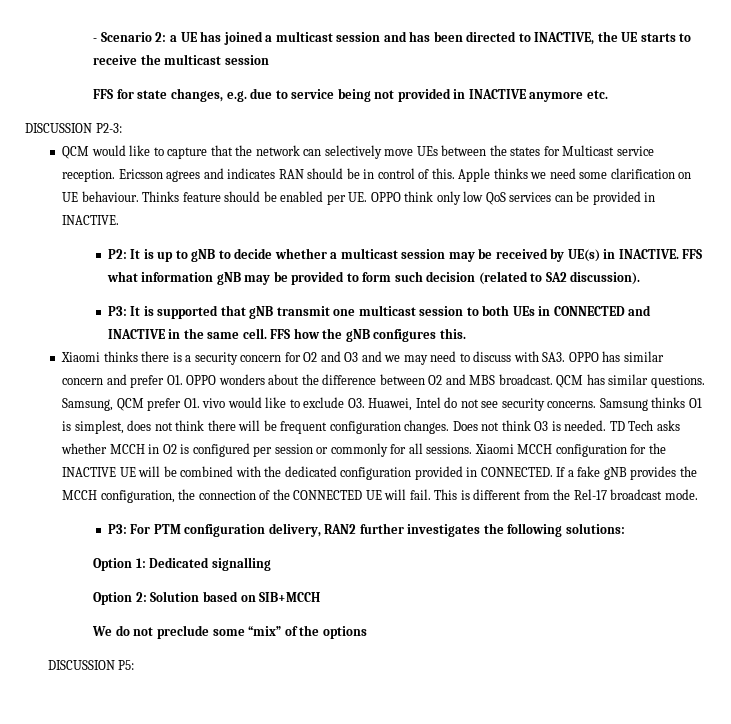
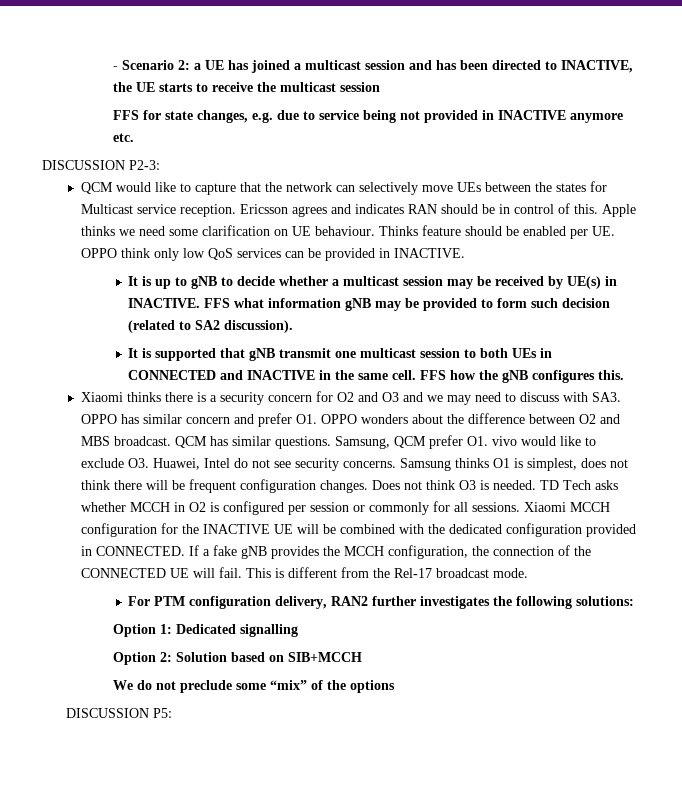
- P2: It is up to gNB to decide whether a multicast session may be received by UE(s) in INACTIVE.
+ It is up to gNB to decide whether a multicast session may be received by UE(s) in INACTIVE.
- P3: It is supported that gNB transmit one multicast session to both UEs in CONNECTED and INACTIVE in the same cell.
+ It is supported that gNB transmit one multicast session to both UEs in CONNECTED and INACTIVE in the same cell.
- P3: For PTM configuration delivery, RAN2 further investigates the following solutions:
+ For PTM configuration delivery, RAN2 further investigates the following solutions:

